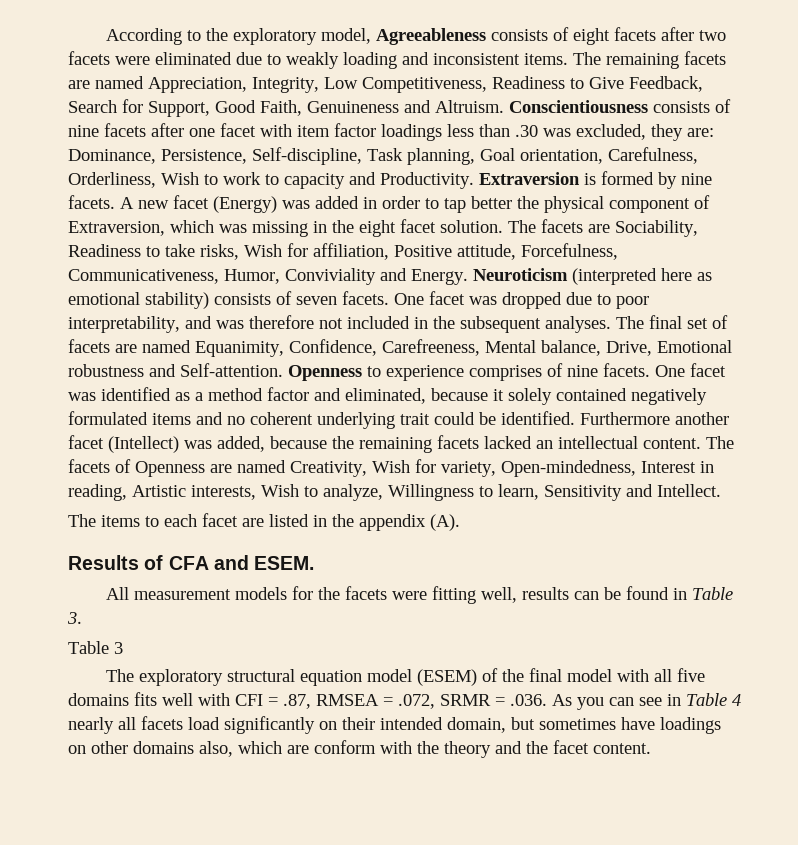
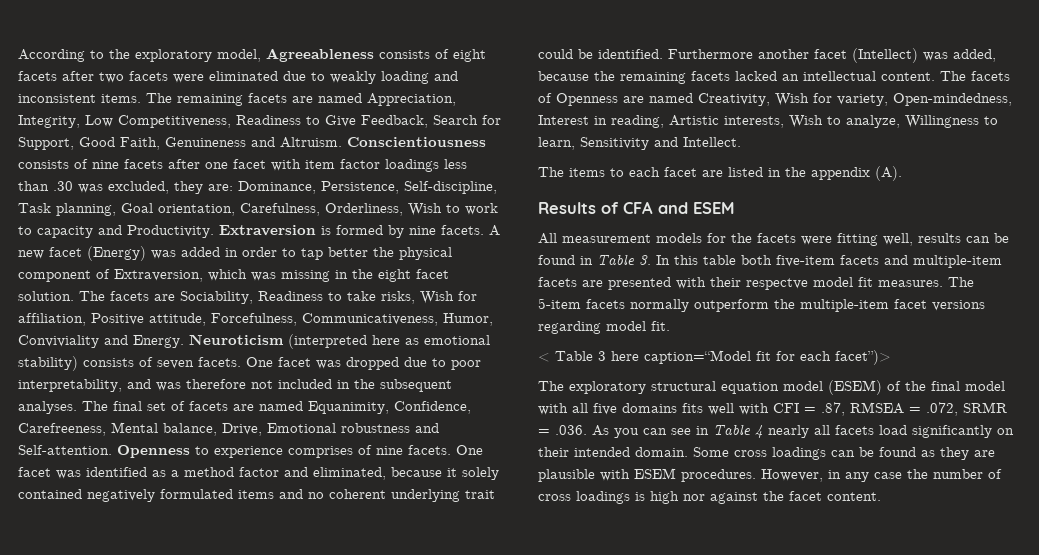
- Results of CFA and ESEM.
+ Results of CFA and ESEM
- All measurement models for the facets were fitting well, results can be found in Table 3.
- Table 3
+ All measurement models for the facets were fitting well, results can be found in Table 3. In this table both five-item facets and multiple-item facets are presented with their respectve model fit measures. The 5-item facets normally outperform the multiple-item facet versions regarding model fit.
+ < Table 3 here caption=“Model fit for each facet”)>
- The exploratory structural equation model (ESEM) of the final model with all five domains fits well with CFI = .87, RMSEA = .072, SRMR = .036. As you can see in Table 4 nearly all facets load significantly on their intended domain, but sometimes have loadings on other domains also, which are conform with the theory and the facet content.
+ The exploratory structural equation model (ESEM) of the final model with all five domains fits well with CFI = .87, RMSEA = .072, SRMR = .036. As you can see in Table 4 nearly all facets load significantly on their intended domain. Some cross loadings can be found as they are plausible with ESEM procedures. However, in any case the number of cross loadings is high nor against the facet content.

